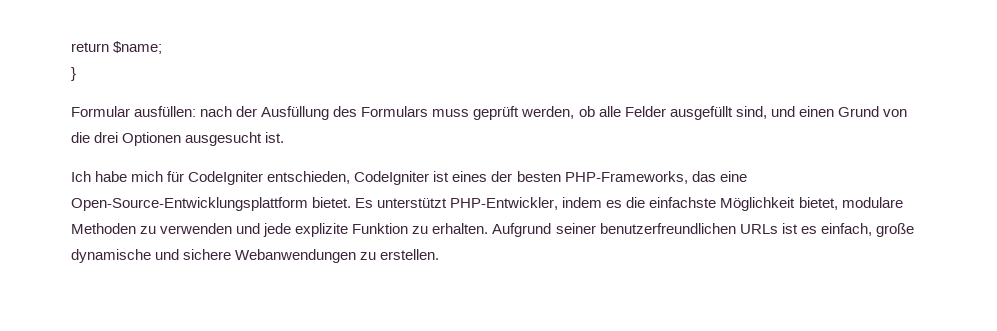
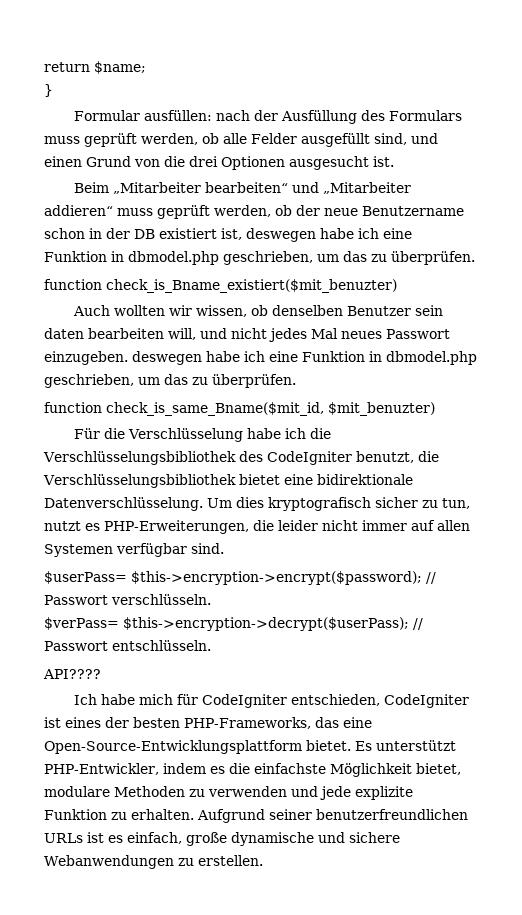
+ Beim „Mitarbeiter bearbeiten“ und „Mitarbeiter addieren“ muss geprüft werden, ob der neue Benutzername schon in der DB existiert ist, deswegen habe ich eine Funktion in dbmodel.php geschrieben, um das zu überprüfen.
+ function check_is_Bname_existiert($mit_benuzter)
+ Auch wollten wir wissen, ob denselben Benutzer sein daten bearbeiten will, und nicht jedes Mal neues Passwort einzugeben. deswegen habe ich eine Funktion in dbmodel.php geschrieben, um das zu überprüfen.
+ function check_is_same_Bname($mit_id, $mit_benuzter)
+ Für die Verschlüsselung habe ich die Verschlüsselungsbibliothek des CodeIgniter benutzt, die Verschlüsselungsbibliothek bietet eine bidirektionale Datenverschlüsselung. Um dies kryptografisch sicher zu tun, nutzt es PHP-Erweiterungen, die leider nicht immer auf allen Systemen verfügbar sind.
+ $userPass= $this->encryption->encrypt($password); // Passwort verschlüsseln.
+ $verPass= $this->encryption->decrypt($userPass); // Passwort entschlüsseln.
+ API????

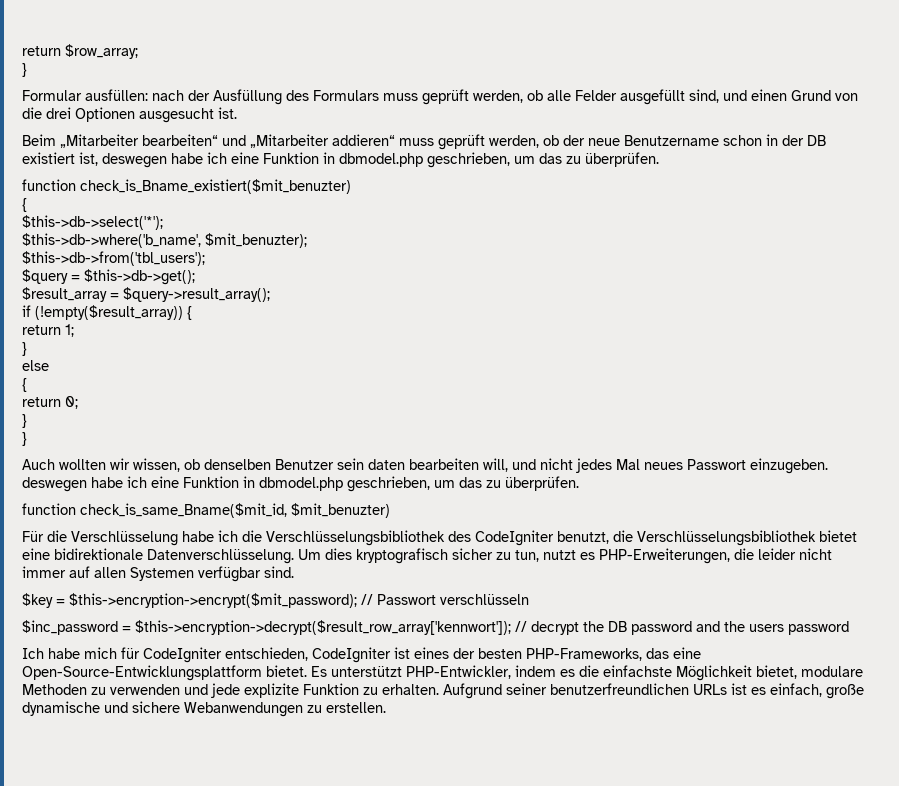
- return $name;
+ return $row_array;
  function check_is_Bname_existiert($mit_benuzter)
+ {
+ $this->db->select('*');
+ $this->db->where('b_name', $mit_benuzter);
+ $this->db->from('tbl_users');
+ $query = $this->db->get();
+ $result_array = $query->result_array();
+ if (!empty($result_array)) {
+ return 1;
+ }
+ else
+ {
+ return 0;
+ }
+ }
- $userPass= $this->encryption->encrypt($password); // Passwort verschlüsseln.
- $verPass= $this->encryption->decrypt($userPass); // Passwort entschlüsseln.
- API????
+ $key = $this->encryption->encrypt($mit_password); // Passwort verschlüsseln
+ $inc_password = $this->encryption->decrypt($result_row_array['kennwort']); // decrypt the DB password and the users password

